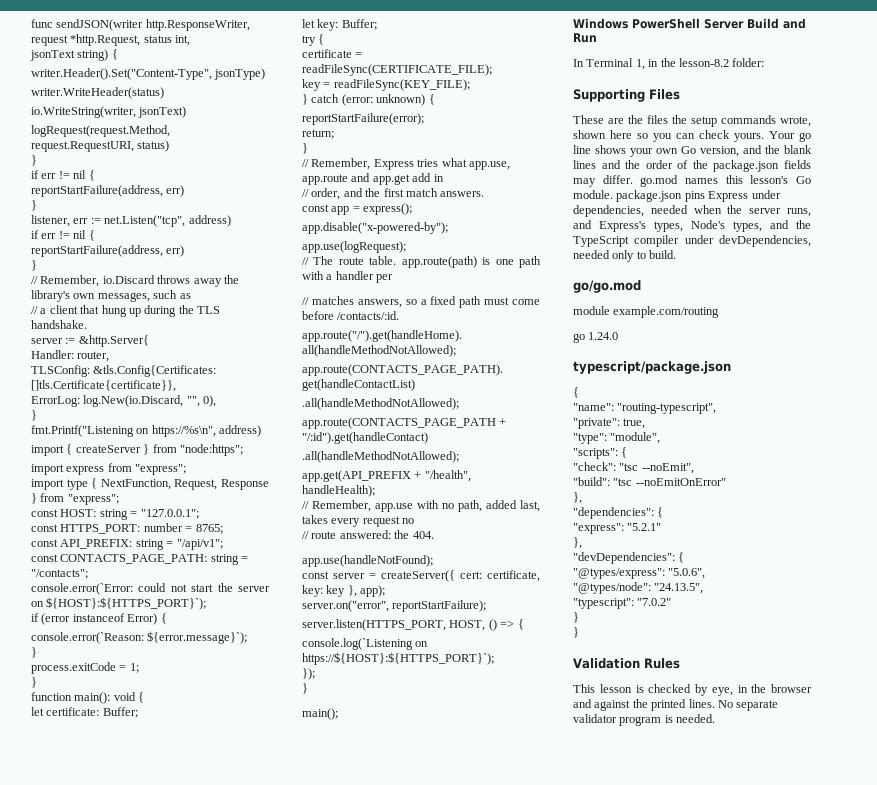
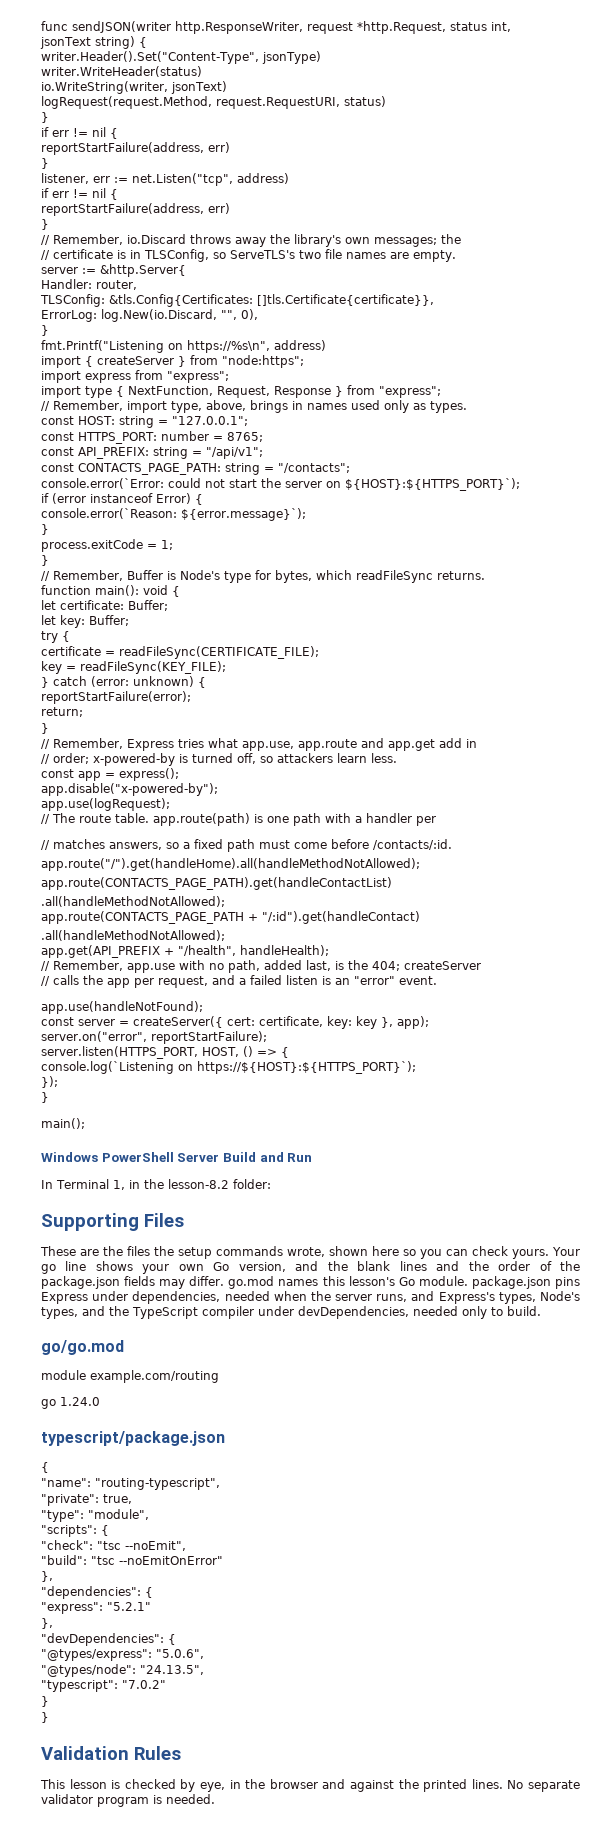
- // Remember, io.Discard throws away the library's own messages, such as
- // a client that hung up during the TLS handshake.
+ // Remember, io.Discard throws away the library's own messages; the
+ // certificate is in TLSConfig, so ServeTLS's two file names are empty.
+ // Remember, import type, above, brings in names used only as types.
+ // Remember, Buffer is Node's type for bytes, which readFileSync returns.
- // order, and the first match answers.
+ // order; x-powered-by is turned off, so attackers learn less.
- // Remember, app.use with no path, added last, takes every request no
- // route answered: the 404.
+ // Remember, app.use with no path, added last, is the 404; createServer
+ // calls the app per request, and a failed listen is an "error" event.

